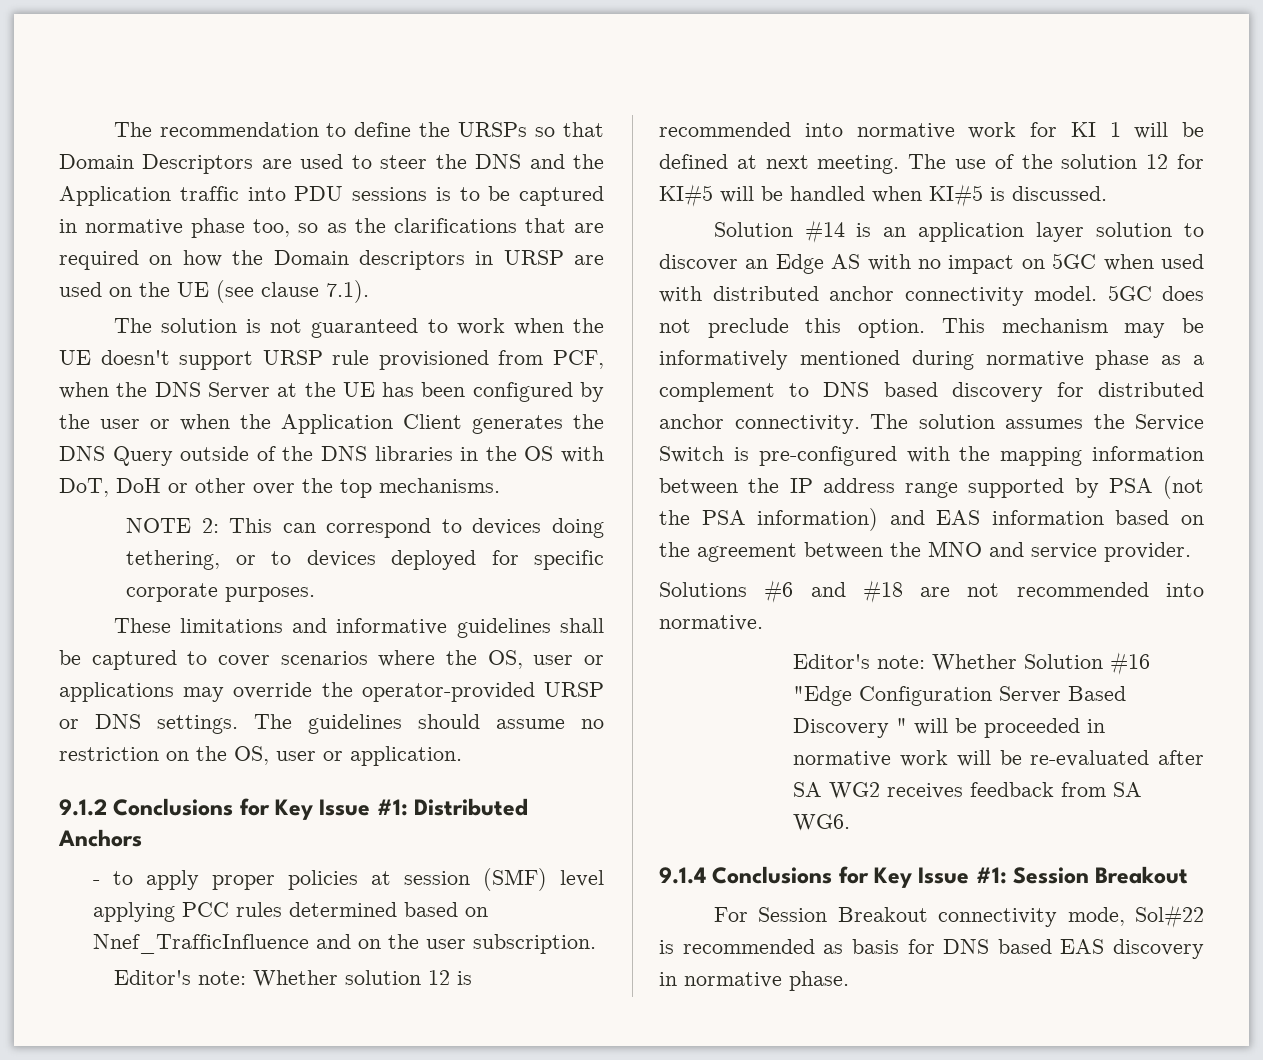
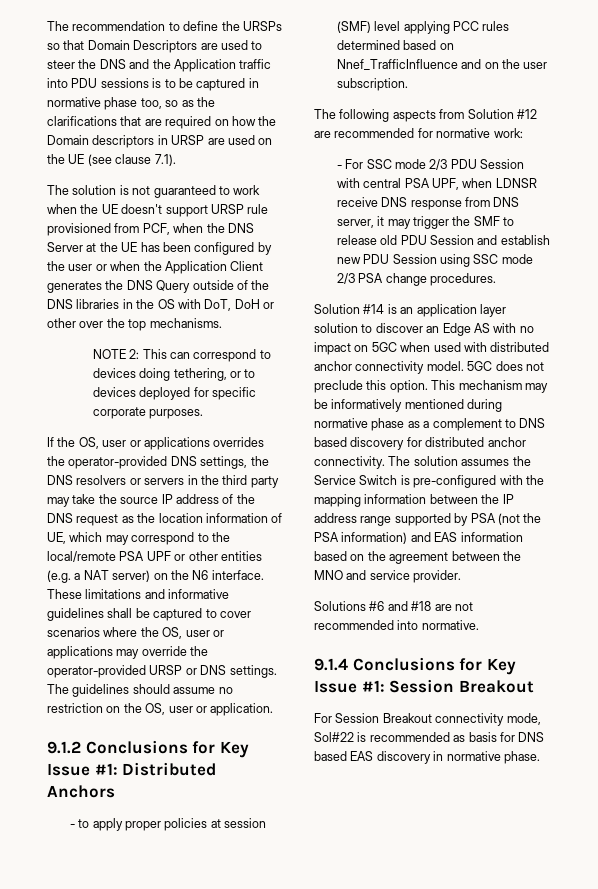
+ If the OS, user or applications overrides the operator-provided DNS settings, the DNS resolvers or servers in the third party may take the source IP address of the DNS request as the location information of UE, which may correspond to the local/remote PSA UPF or other entities (e.g. a NAT server) on the N6 interface.
- Editor's note: Whether solution 12 is recommended into normative work for KI 1 will be defined at next meeting. The use of the solution 12 for KI#5 will be handled when KI#5 is discussed.
+ The following aspects from Solution #12 are recommended for normative work:
+ - For SSC mode 2/3 PDU Session with central PSA UPF, when LDNSR receive DNS response from DNS server, it may trigger the SMF to release old PDU Session and establish new PDU Session using SSC mode 2/3 PSA change procedures.
- Editor's note: Whether Solution #16 "Edge Configuration Server Based Discovery " will be proceeded in normative work will be re-evaluated after SA WG2 receives feedback from SA WG6.

